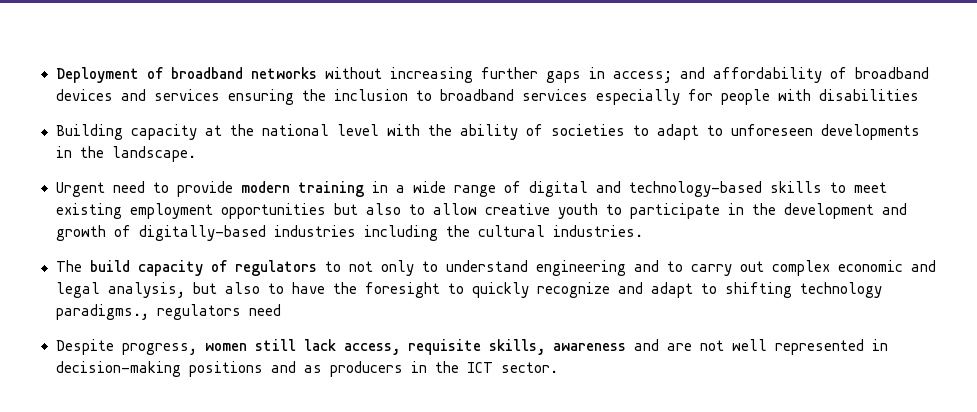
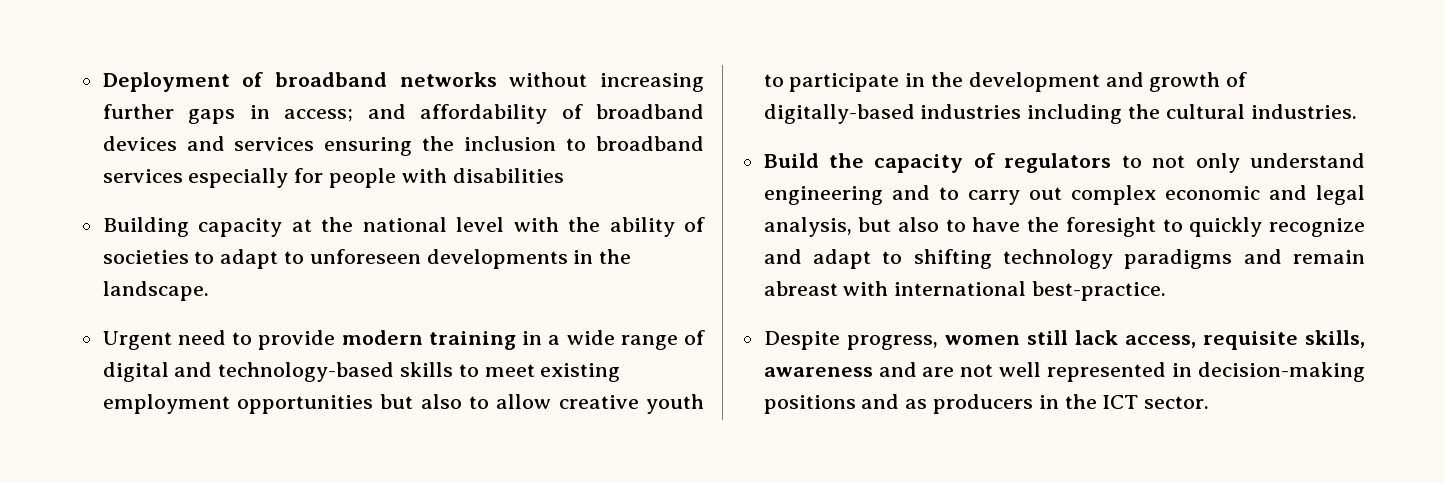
- The build capacity of regulators to not only to understand engineering and to carry out complex economic and legal analysis, but also to have the foresight to quickly recognize and adapt to shifting technology paradigms., regulators need
+ Build the capacity of regulators to not only understand engineering and to carry out complex economic and legal analysis, but also to have the foresight to quickly recognize and adapt to shifting technology paradigms and remain abreast with international best-practice.

